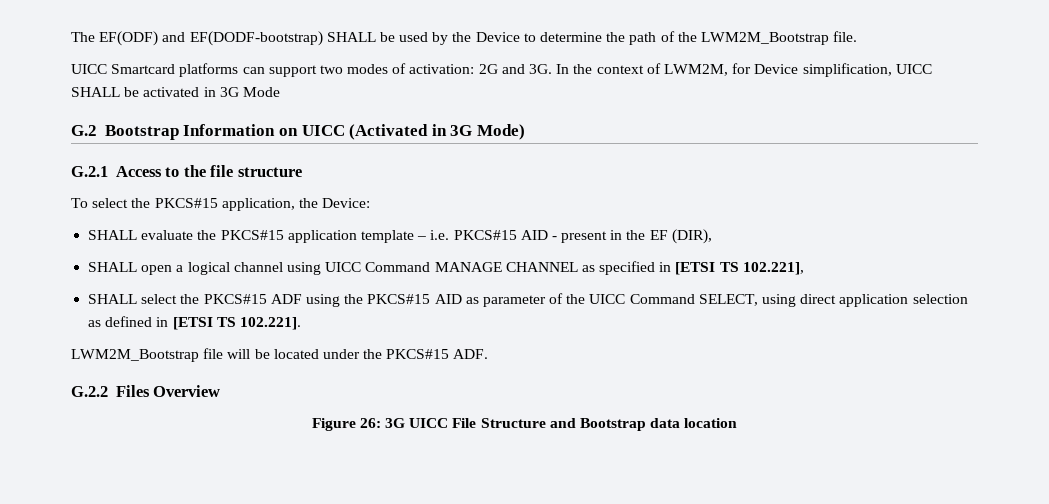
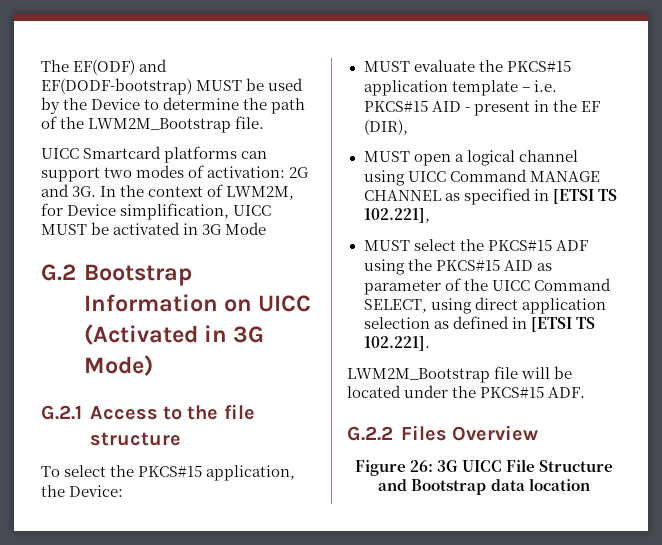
- The EF(ODF) and EF(DODF-bootstrap) SHALL be used by the Device to determine the path of the LWM2M_Bootstrap file.
+ The EF(ODF) and EF(DODF-bootstrap) MUST be used by the Device to determine the path of the LWM2M_Bootstrap file.
- In the context of LWM2M, for Device simplification, UICC SHALL be activated in 3G Mode
+ In the context of LWM2M, for Device simplification, UICC MUST be activated in 3G Mode
- SHALL evaluate the PKCS#15 application template – i.e. PKCS#15 AID - present in the EF (DIR),
+ MUST evaluate the PKCS#15 application template – i.e. PKCS#15 AID - present in the EF (DIR),
- SHALL open a logical channel using UICC Command MANAGE CHANNEL as specified in [ETSI TS 102.221],
+ MUST open a logical channel using UICC Command MANAGE CHANNEL as specified in [ETSI TS 102.221],
- SHALL select the PKCS#15 ADF using the PKCS#15 AID as parameter of the UICC Command SELECT, using direct application selection as defined in [ETSI TS 102.221].
+ MUST select the PKCS#15 ADF using the PKCS#15 AID as parameter of the UICC Command SELECT, using direct application selection as defined in [ETSI TS 102.221].

